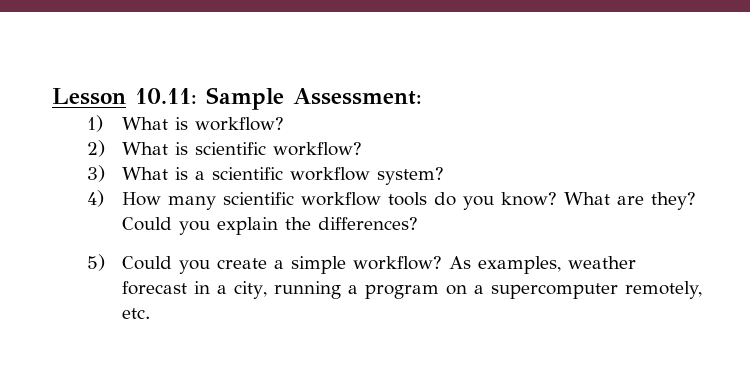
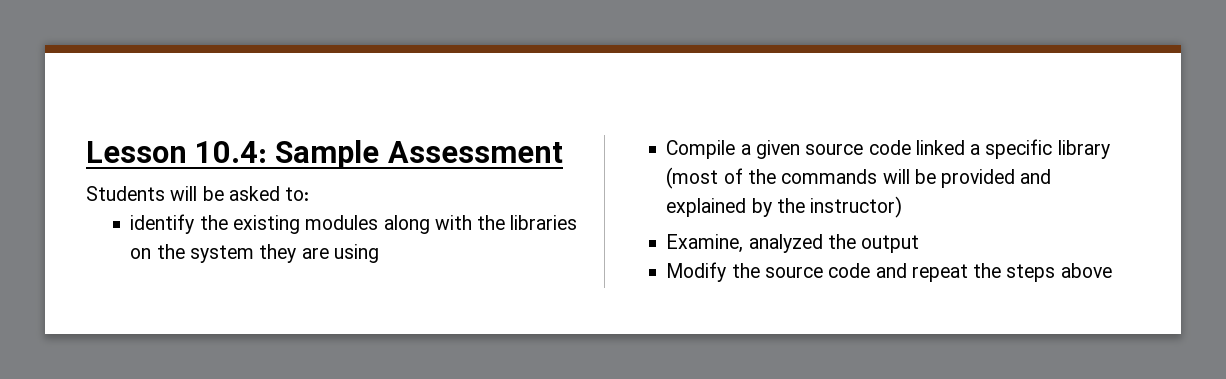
- Lesson 10.11: Sample Assessment:
- 1) What is workflow?
- 2) What is scientific workflow?
- 3) What is a scientific workflow system?
- 4) How many scientific workflow tools do you know? What are they? Could you explain the differences?
- 5) Could you create a simple workflow? As examples, weather forecast in a city, running a program on a supercomputer remotely, etc.
+ Lesson 10.4: Sample Assessment
+ Students will be asked to:
+ identify the existing modules along with the libraries on the system they are using
+ Compile a given source code linked a specific library (most of the commands will be provided and explained by the instructor)
+ Examine, analyzed the output
+ Modify the source code and repeat the steps above

